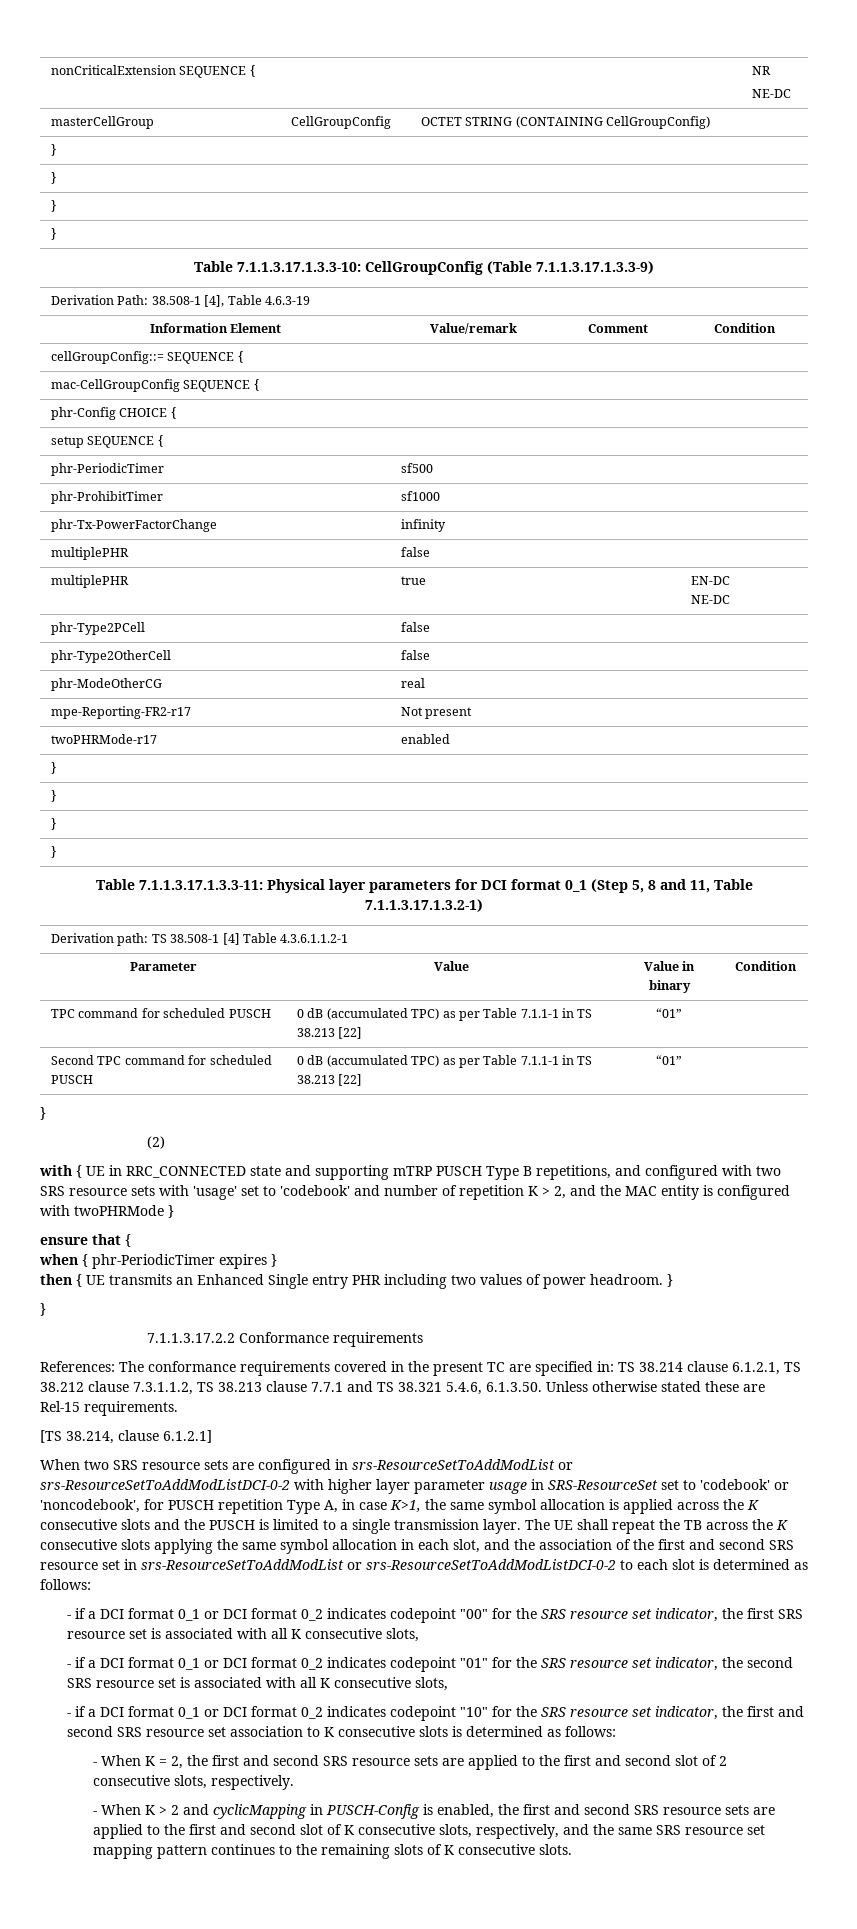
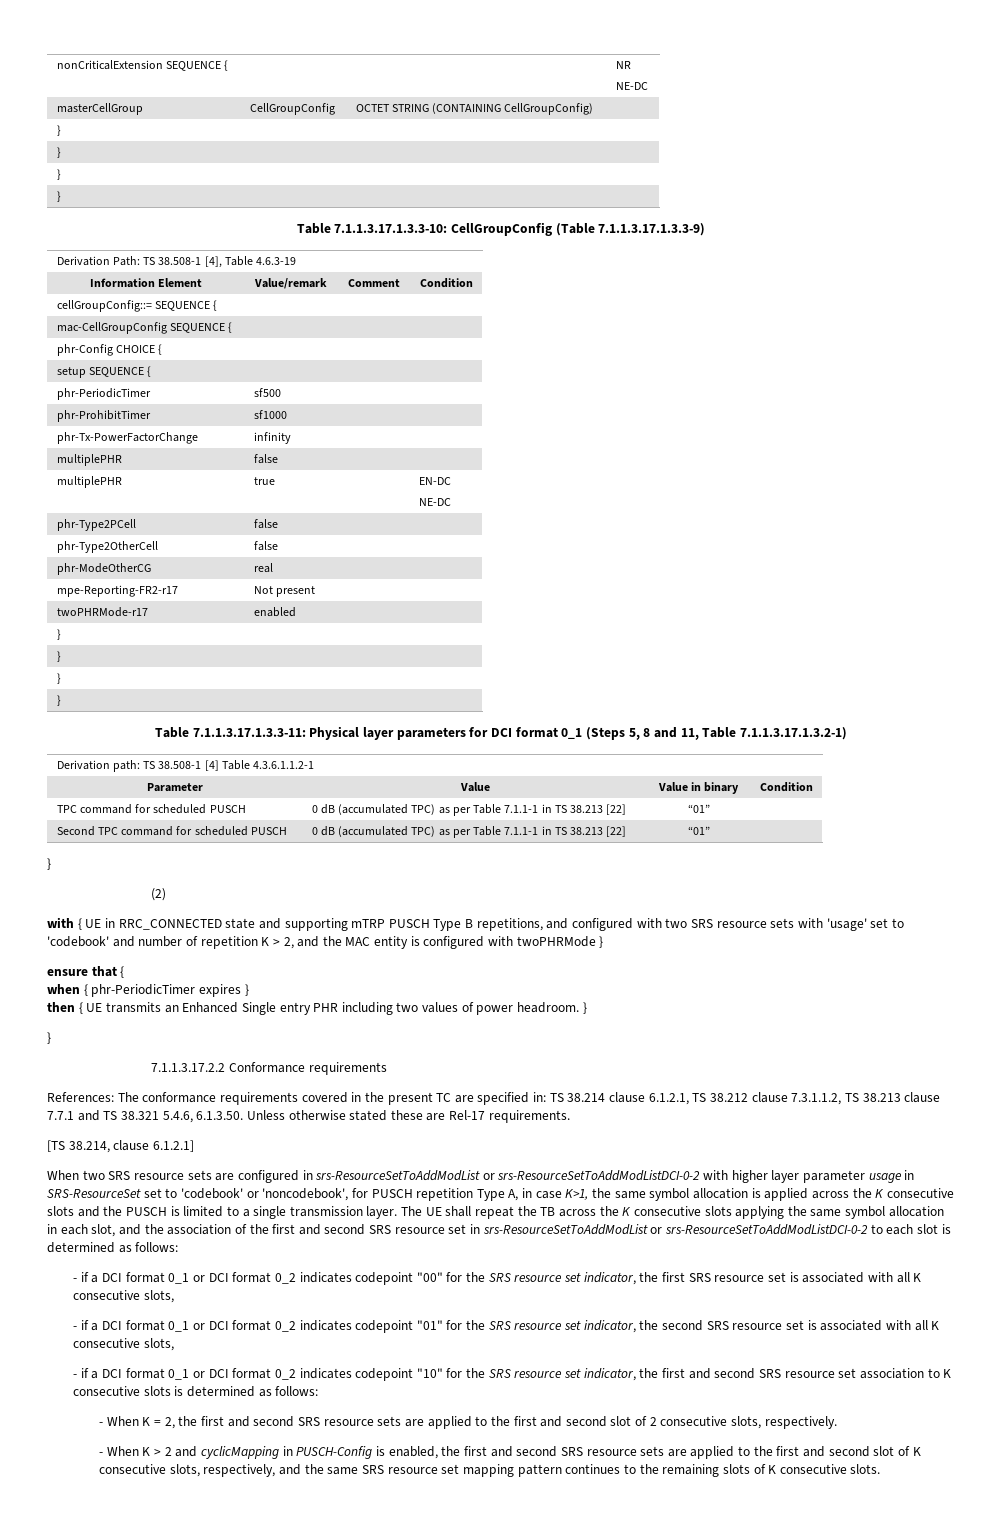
- Derivation Path: 38.508-1 [4], Table 4.6.3-19
+ Derivation Path: TS 38.508-1 [4], Table 4.6.3-19
- Table 7.1.1.3.17.1.3.3-11: Physical layer parameters for DCI format 0_1 (Step 5, 8 and 11, Table 7.1.1.3.17.1.3.2-1)
+ Table 7.1.1.3.17.1.3.3-11: Physical layer parameters for DCI format 0_1 (Steps 5, 8 and 11, Table 7.1.1.3.17.1.3.2-1)
- References: The conformance requirements covered in the present TC are specified in: TS 38.214 clause 6.1.2.1, TS 38.212 clause 7.3.1.1.2, TS 38.213 clause 7.7.1 and TS 38.321 5.4.6, 6.1.3.50. Unless otherwise stated these are Rel-15 requirements.
+ References: The conformance requirements covered in the present TC are specified in: TS 38.214 clause 6.1.2.1, TS 38.212 clause 7.3.1.1.2, TS 38.213 clause 7.7.1 and TS 38.321 5.4.6, 6.1.3.50. Unless otherwise stated these are Rel-17 requirements.

